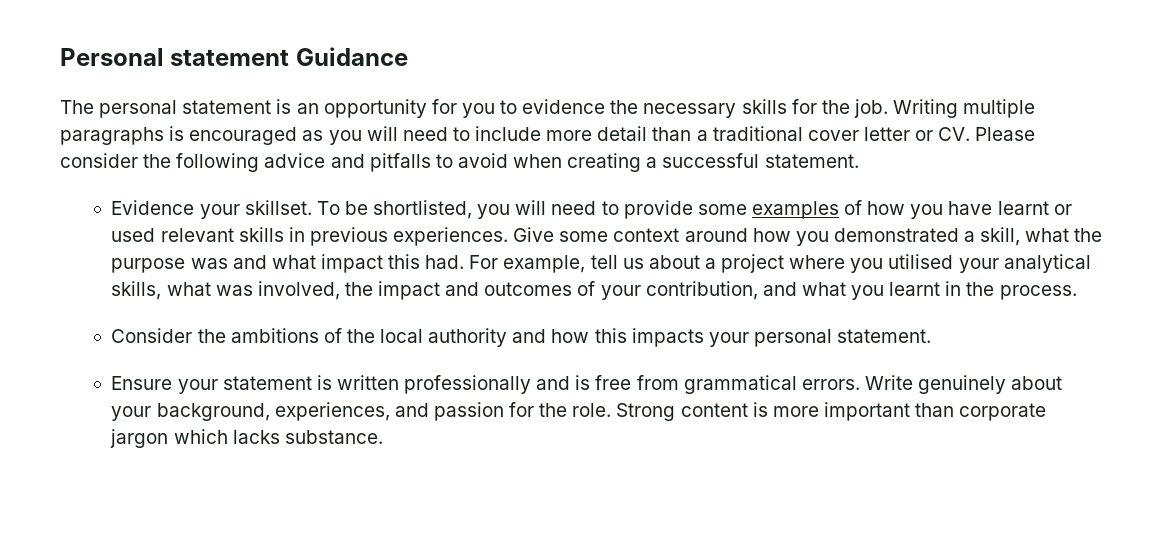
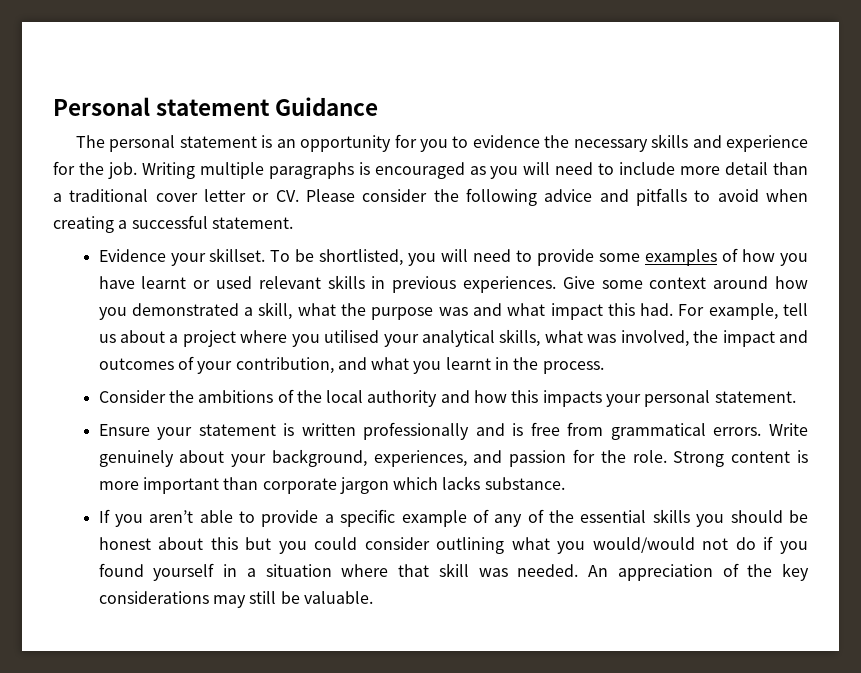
- The personal statement is an opportunity for you to evidence the necessary skills for the job.
+ The personal statement is an opportunity for you to evidence the necessary skills and experience for the job.
+ If you aren’t able to provide a specific example of any of the essential skills you should be honest about this but you could consider outlining what you would/would not do if you found yourself in a situation where that skill was needed. An appreciation of the key considerations may still be valuable.

